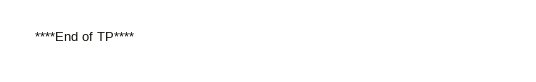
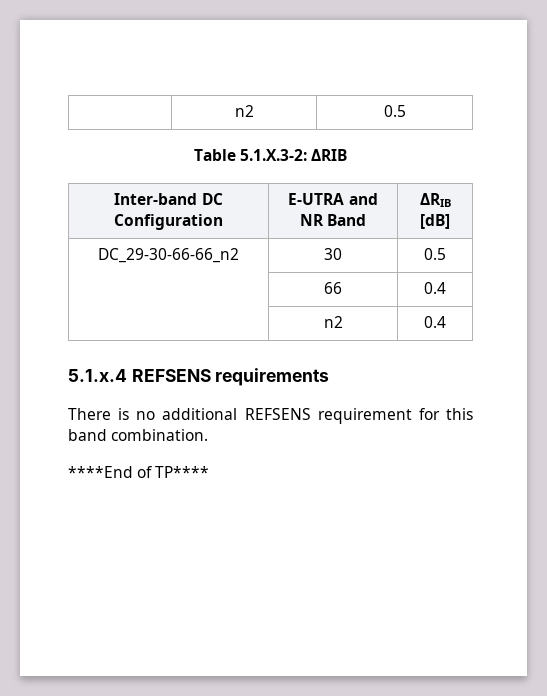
+ | n2 | 0.5
+ Table 5.1.X.3-2: ΔRIB
+ Inter-band DC Configuration | E-UTRA and NR Band | ΔRIB [dB]
+ DC_29-30-66-66_n2 | 30 | 0.5
+ | 66 | 0.4
+ | n2 | 0.4
+ 5.1.x.4 REFSENS requirements
+ There is no additional REFSENS requirement for this band combination.

